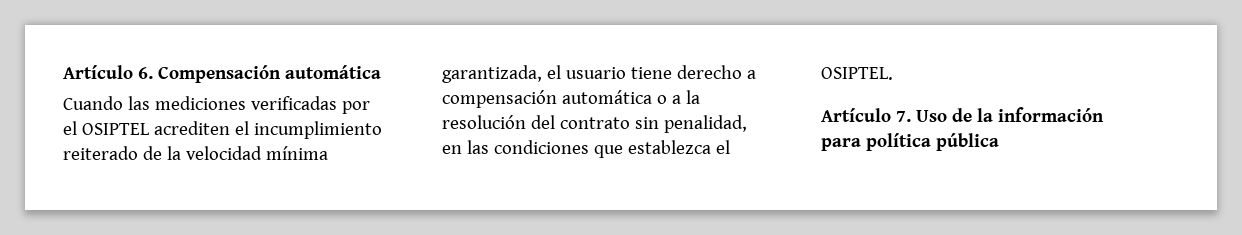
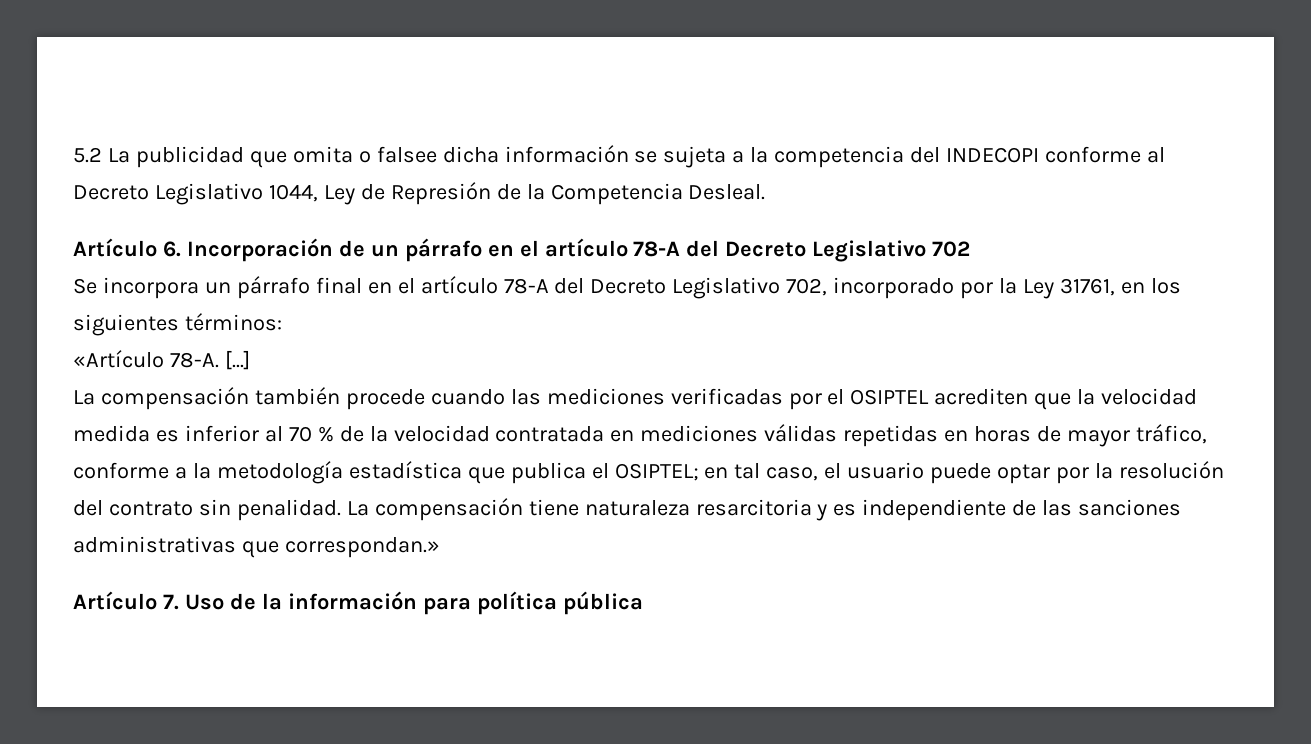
- Artículo 6. Compensación automática
- Cuando las mediciones verificadas por el OSIPTEL acrediten el incumplimiento reiterado de la velocidad mínima garantizada, el usuario tiene derecho a compensación automática o a la resolución del contrato sin penalidad, en las condiciones que establezca el OSIPTEL.
+ 5.2 La publicidad que omita o falsee dicha información se sujeta a la competencia del INDECOPI conforme al Decreto Legislativo 1044, Ley de Represión de la Competencia Desleal.
+ Artículo 6. Incorporación de un párrafo en el artículo 78-A del Decreto Legislativo 702
+ Se incorpora un párrafo final en el artículo 78-A del Decreto Legislativo 702, incorporado por la Ley 31761, en los siguientes términos:
+ «Artículo 78-A. [...]
+ La compensación también procede cuando las mediciones verificadas por el OSIPTEL acrediten que la velocidad medida es inferior al 70 % de la velocidad contratada en mediciones válidas repetidas en horas de mayor tráfico, conforme a la metodología estadística que publica el OSIPTEL; en tal caso, el usuario puede optar por la resolución del contrato sin penalidad. La compensación tiene naturaleza resarcitoria y es independiente de las sanciones administrativas que correspondan.»

